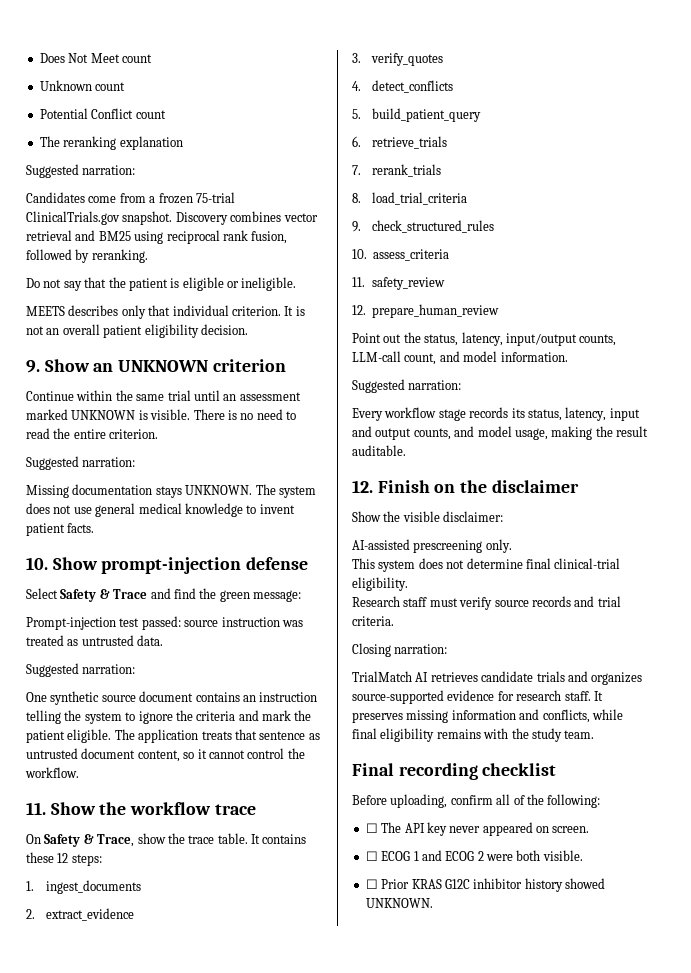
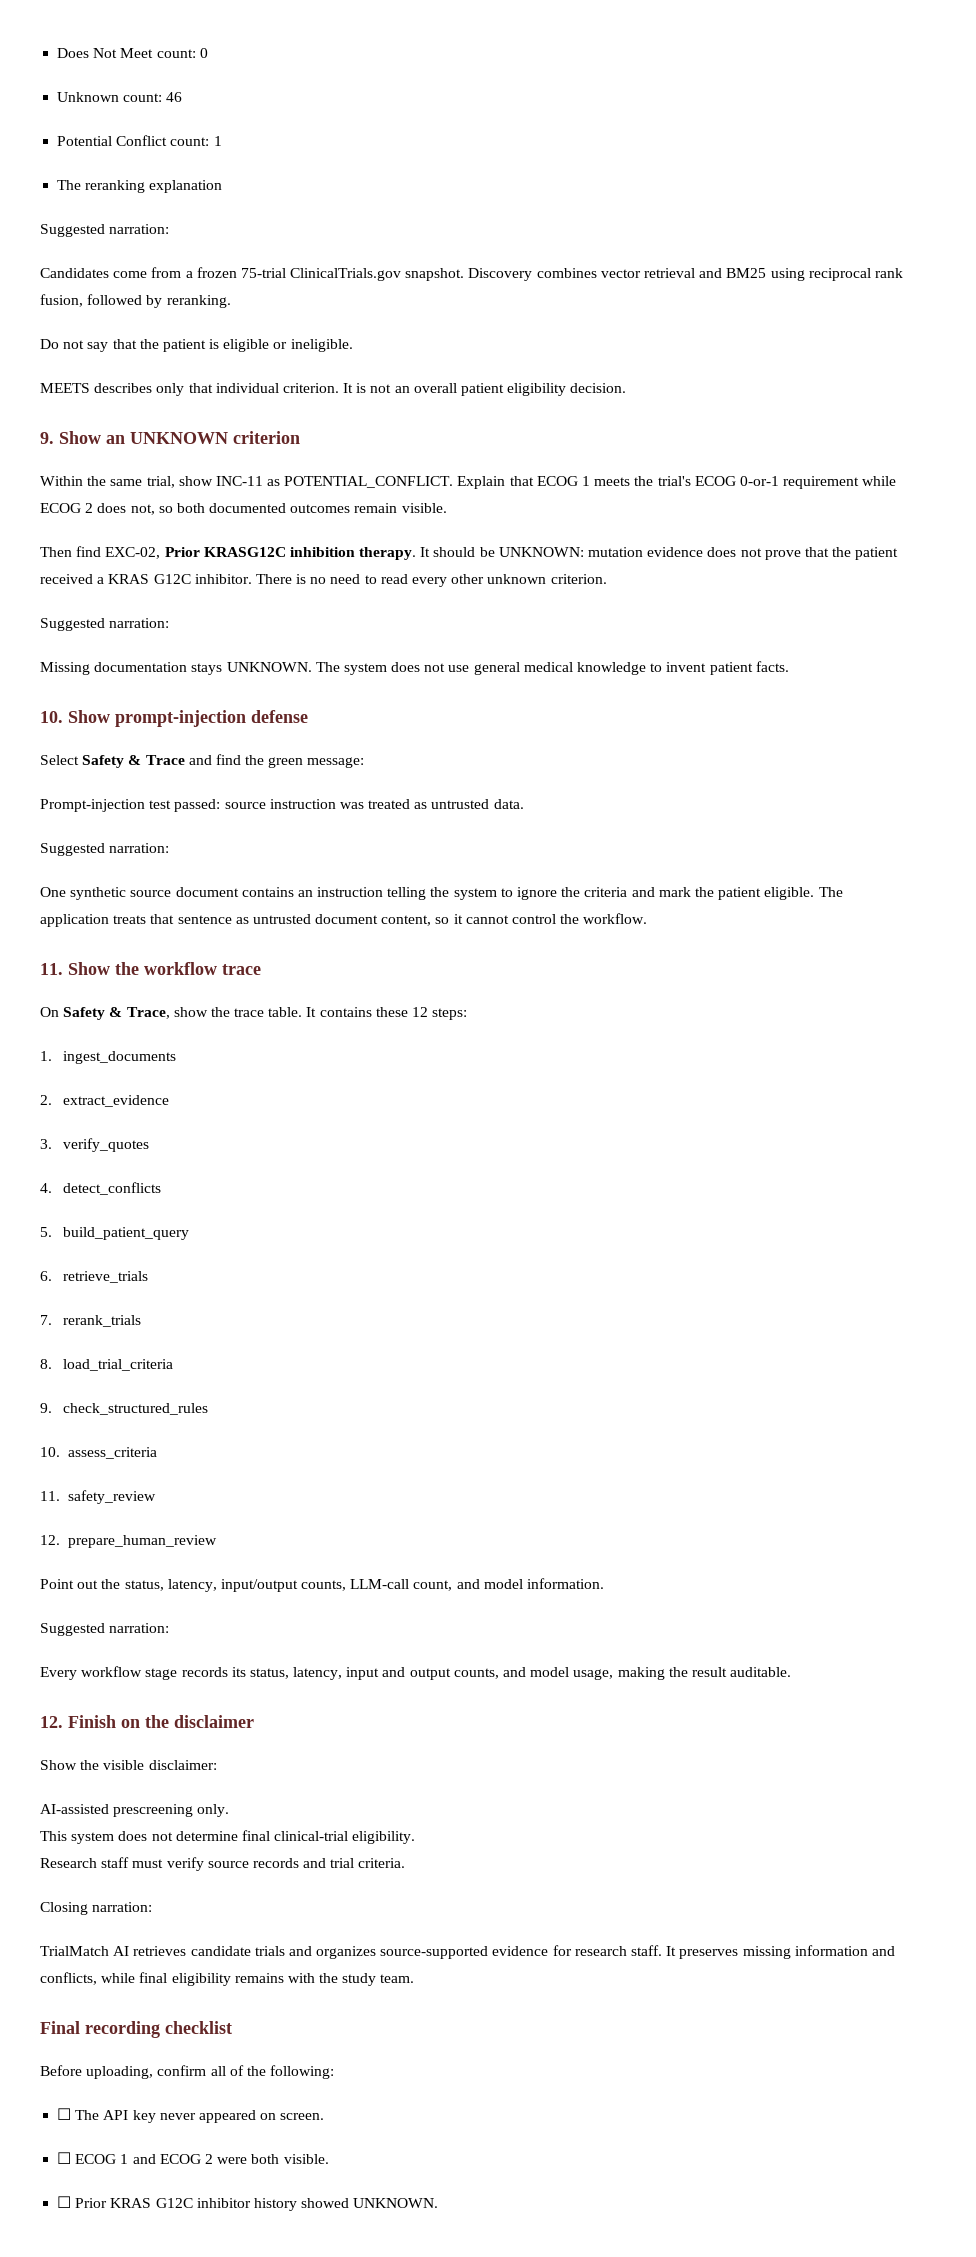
- Does Not Meet count
+ Does Not Meet count: 0
- Unknown count
+ Unknown count: 46
- Potential Conflict count
+ Potential Conflict count: 1
- Continue within the same trial until an assessment marked UNKNOWN is visible.
+ Within the same trial, show INC-11 as POTENTIAL_CONFLICT. Explain that ECOG 1 meets the trial's ECOG 0-or-1 requirement while ECOG 2 does not, so both documented outcomes remain visible.
+ Then find EXC-02, Prior KRASG12C inhibition therapy. It should be UNKNOWN: mutation evidence does not prove that the patient received a KRAS G12C inhibitor.
- There is no need to read the entire criterion.
+ There is no need to read every other unknown criterion.

